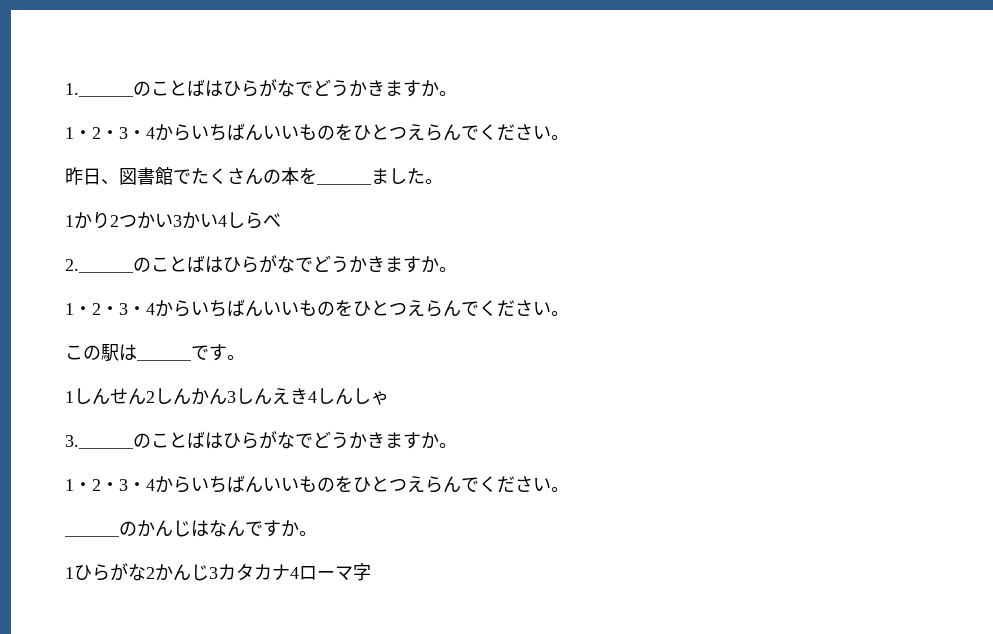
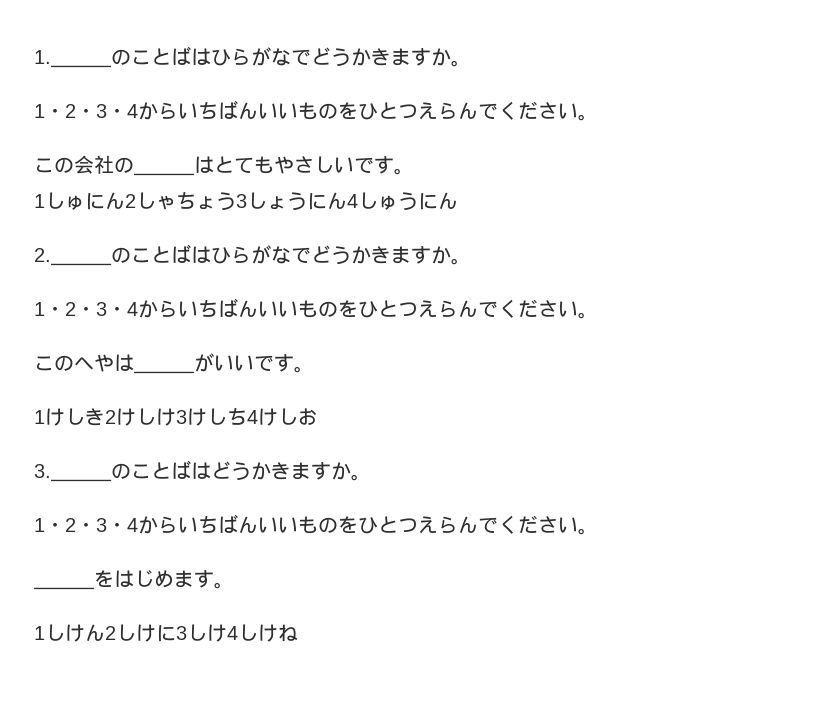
- 昨日、図書館でたくさんの本を＿＿＿ました。
- 1かり2つかい3かい4しらべ
+ この会社の＿＿＿はとてもやさしいです。
+ 1しゅにん2しゃちょう3しょうにん4しゅうにん
- この駅は＿＿＿です。
- 1しんせん2しんかん3しんえき4しんしゃ
+ このへやは＿＿＿がいいです。
+ 1けしき2けしけ3けしち4けしお
- 3.＿＿＿のことばはひらがなでどうかきますか。
+ 3.＿＿＿のことばはどうかきますか。
- ＿＿＿のかんじはなんですか。
- 1ひらがな2かんじ3カタカナ4ローマ字
+ ＿＿＿をはじめます。
+ 1しけん2しけに3しけ4しけね

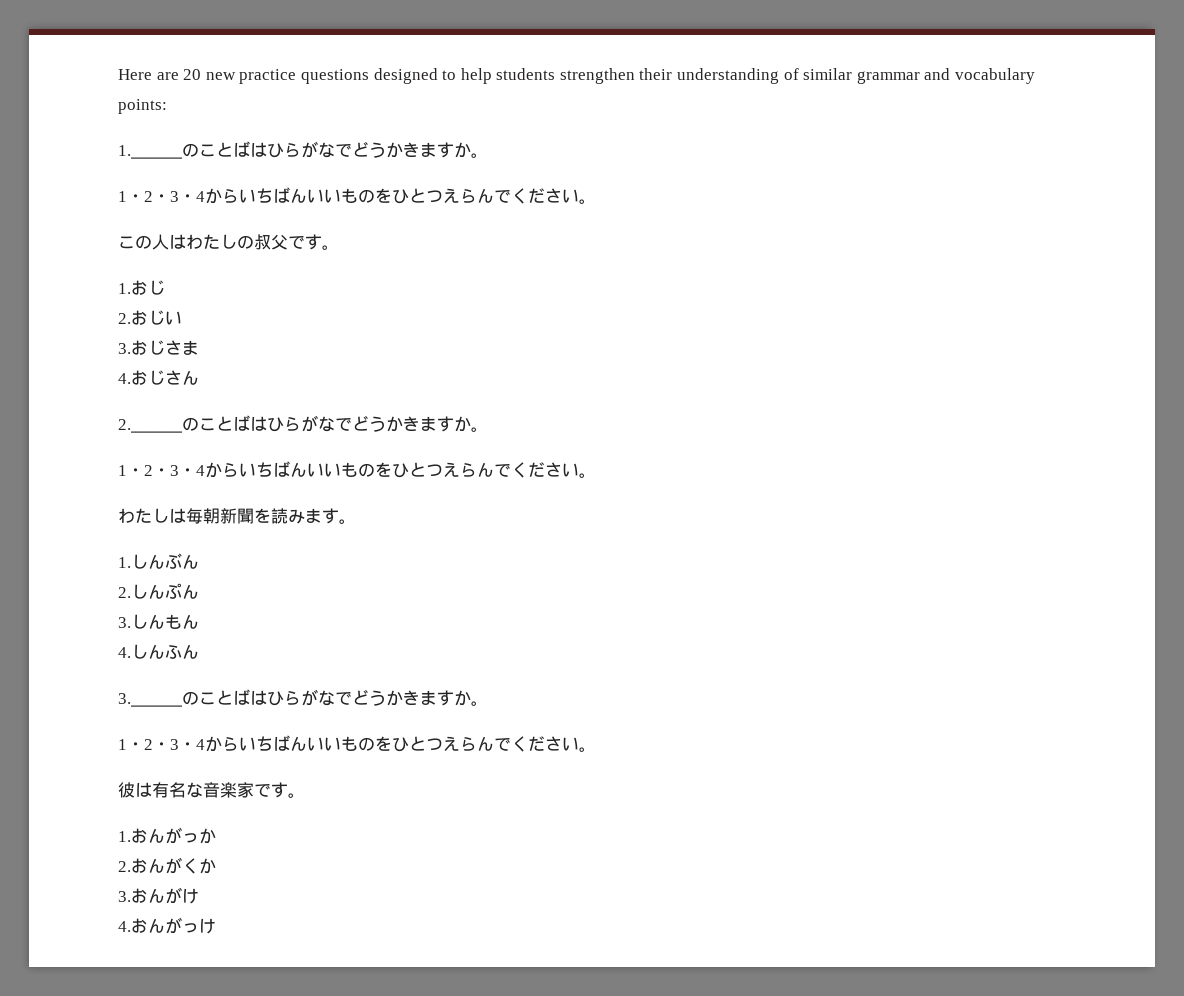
+ Here are 20 new practice questions designed to help students strengthen their understanding of similar grammar and vocabulary points:
- この会社の＿＿＿はとてもやさしいです。
- 1しゅにん2しゃちょう3しょうにん4しゅうにん
+ この人はわたしの叔父です。
+ 1.おじ
+ 2.おじい
+ 3.おじさま
+ 4.おじさん
- このへやは＿＿＿がいいです。
- 1けしき2けしけ3けしち4けしお
+ わたしは毎朝新聞を読みます。
+ 1.しんぶん
+ 2.しんぷん
+ 3.しんもん
+ 4.しんふん
- 3.＿＿＿のことばはどうかきますか。
+ 3.＿＿＿のことばはひらがなでどうかきますか。
- ＿＿＿をはじめます。
- 1しけん2しけに3しけ4しけね
+ 彼は有名な音楽家です。
+ 1.おんがっか
+ 2.おんがくか
+ 3.おんがけ
+ 4.おんがっけ

